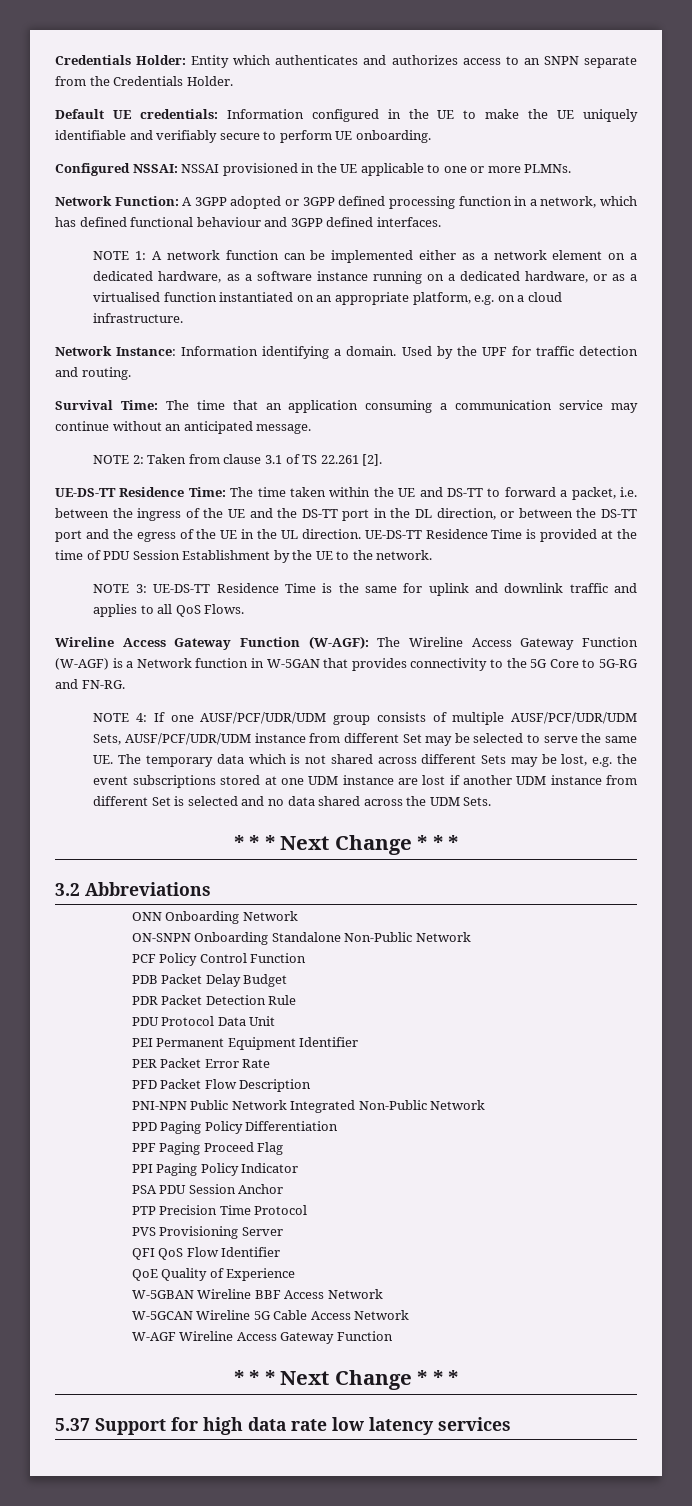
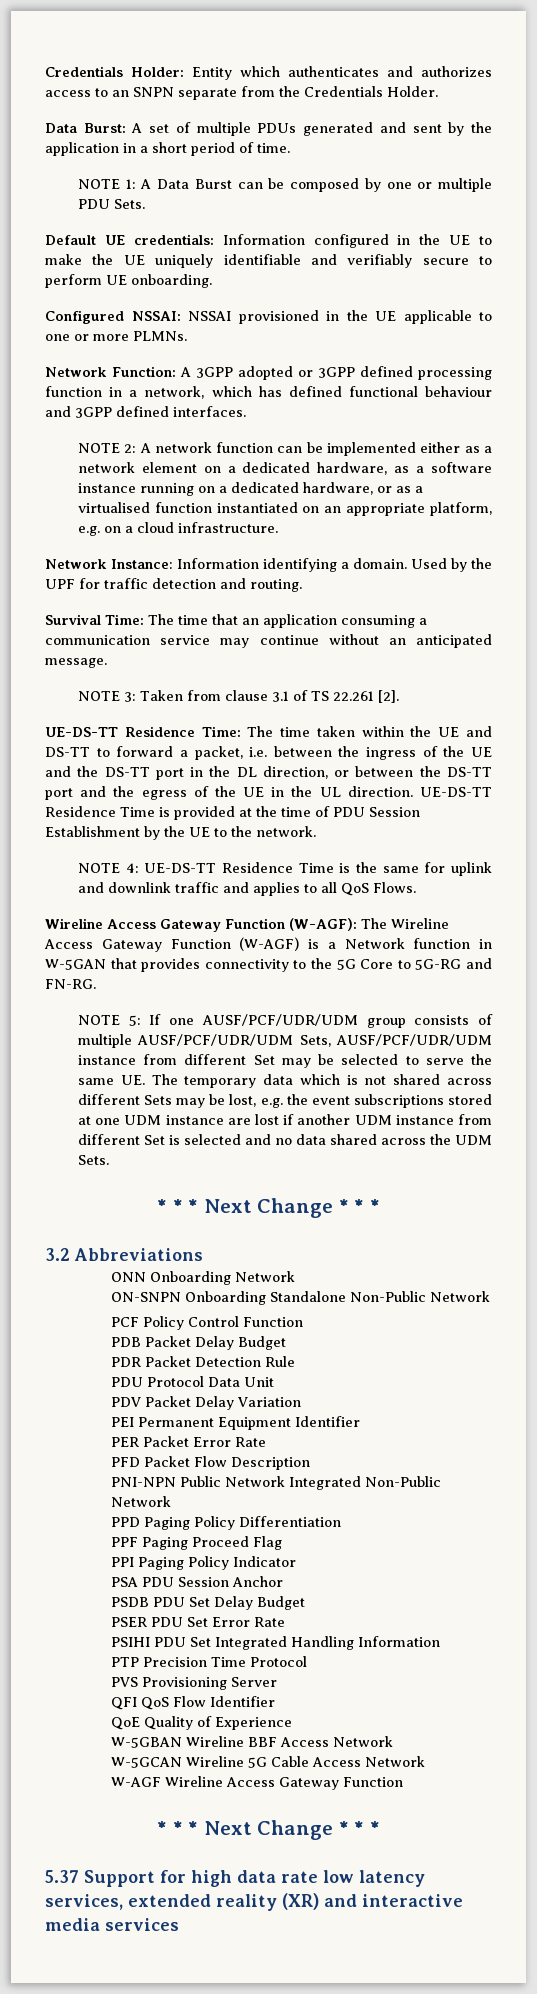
+ Data Burst: A set of multiple PDUs generated and sent by the application in a short period of time.
+ NOTE 1: A Data Burst can be composed by one or multiple PDU Sets.
- NOTE 1: A network function can be implemented either as a network element on a dedicated hardware, as a software instance running on a dedicated hardware, or as a virtualised function instantiated on an appropriate platform, e.g. on a cloud infrastructure.
+ NOTE 2: A network function can be implemented either as a network element on a dedicated hardware, as a software instance running on a dedicated hardware, or as a virtualised function instantiated on an appropriate platform, e.g. on a cloud infrastructure.
- NOTE 2: Taken from clause 3.1 of TS 22.261 [2].
+ NOTE 3: Taken from clause 3.1 of TS 22.261 [2].
- NOTE 3: UE-DS-TT Residence Time is the same for uplink and downlink traffic and applies to all QoS Flows.
+ NOTE 4: UE-DS-TT Residence Time is the same for uplink and downlink traffic and applies to all QoS Flows.
- NOTE 4:
+ NOTE 5:
+ PDV Packet Delay Variation
+ PSDB PDU Set Delay Budget
+ PSER PDU Set Error Rate
+ PSIHI PDU Set Integrated Handling Information
- 5.37 Support for high data rate low latency services
+ 5.37 Support for high data rate low latency services, extended reality (XR) and interactive media services

